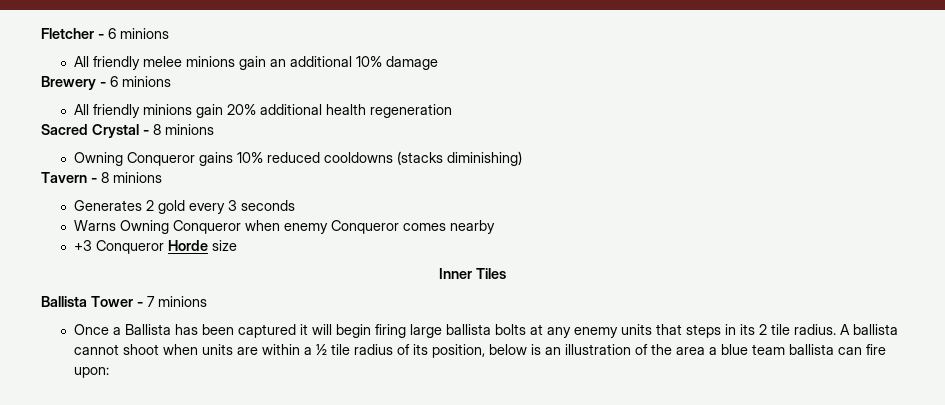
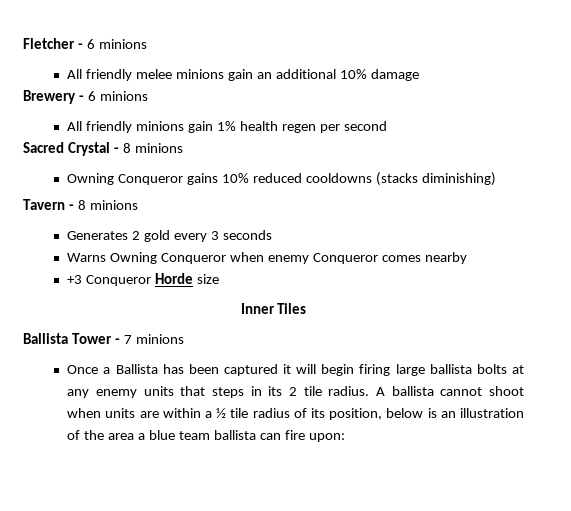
- All friendly minions gain 20% additional health regeneration
+ All friendly minions gain 1% health regen per second

